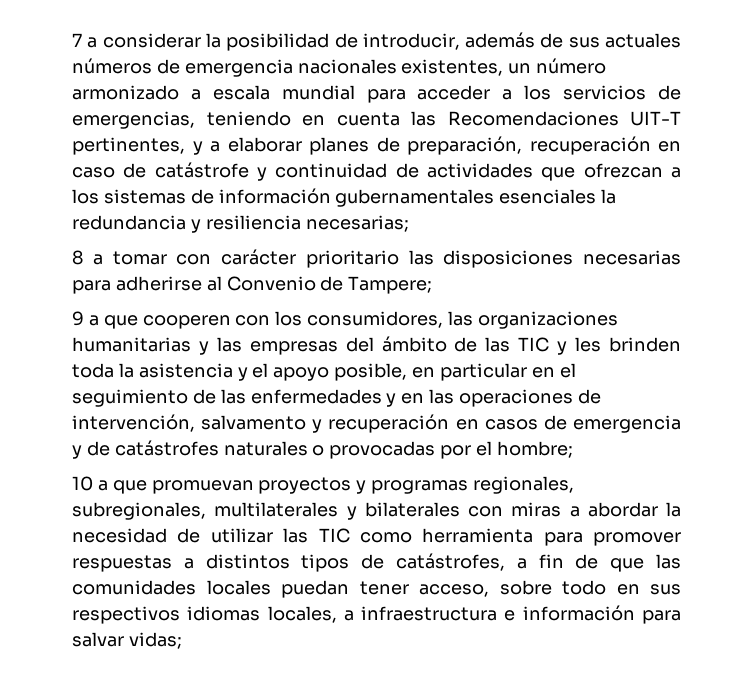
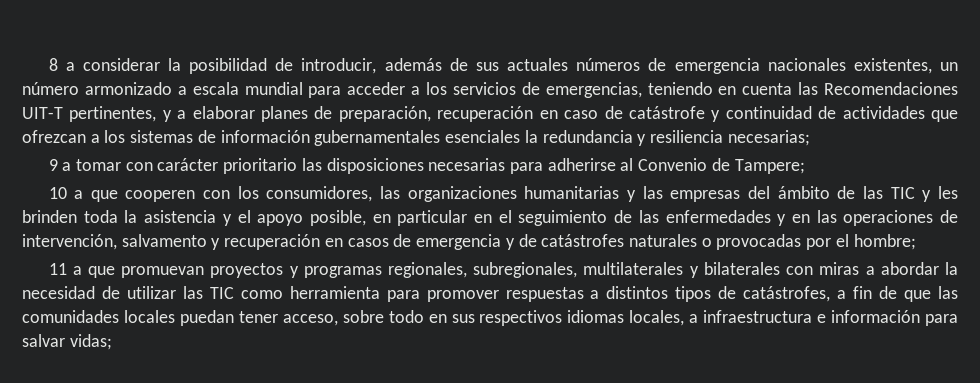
- 7 a considerar la posibilidad de introducir, además de sus actuales números de emergencia nacionales existentes, un número armonizado a escala mundial para acceder a los servicios de emergencias, teniendo en cuenta las Recomendaciones UIT-T pertinentes, y a elaborar planes de preparación, recuperación en caso de catástrofe y continuidad de actividades que ofrezcan a los sistemas de información gubernamentales esenciales la redundancia y resiliencia necesarias;
+ 8 a considerar la posibilidad de introducir, además de sus actuales números de emergencia nacionales existentes, un número armonizado a escala mundial para acceder a los servicios de emergencias, teniendo en cuenta las Recomendaciones UIT-T pertinentes, y a elaborar planes de preparación, recuperación en caso de catástrofe y continuidad de actividades que ofrezcan a los sistemas de información gubernamentales esenciales la redundancia y resiliencia necesarias;
- 8 a tomar con carácter prioritario las disposiciones necesarias para adherirse al Convenio de Tampere;
+ 9 a tomar con carácter prioritario las disposiciones necesarias para adherirse al Convenio de Tampere;
- 9 a que cooperen con los consumidores, las organizaciones humanitarias y las empresas del ámbito de las TIC y les brinden toda la asistencia y el apoyo posible, en particular en el seguimiento de las enfermedades y en las operaciones de intervención, salvamento y recuperación en casos de emergencia y de catástrofes naturales o provocadas por el hombre;
+ 10 a que cooperen con los consumidores, las organizaciones humanitarias y las empresas del ámbito de las TIC y les brinden toda la asistencia y el apoyo posible, en particular en el seguimiento de las enfermedades y en las operaciones de intervención, salvamento y recuperación en casos de emergencia y de catástrofes naturales o provocadas por el hombre;
- 10 a que promuevan proyectos y programas regionales, subregionales, multilaterales y bilaterales con miras a abordar la necesidad de utilizar las TIC como herramienta para promover respuestas a distintos tipos de catástrofes, a fin de que las comunidades locales puedan tener acceso, sobre todo en sus respectivos idiomas locales, a infraestructura e información para salvar vidas;
+ 11 a que promuevan proyectos y programas regionales, subregionales, multilaterales y bilaterales con miras a abordar la necesidad de utilizar las TIC como herramienta para promover respuestas a distintos tipos de catástrofes, a fin de que las comunidades locales puedan tener acceso, sobre todo en sus respectivos idiomas locales, a infraestructura e información para salvar vidas;

